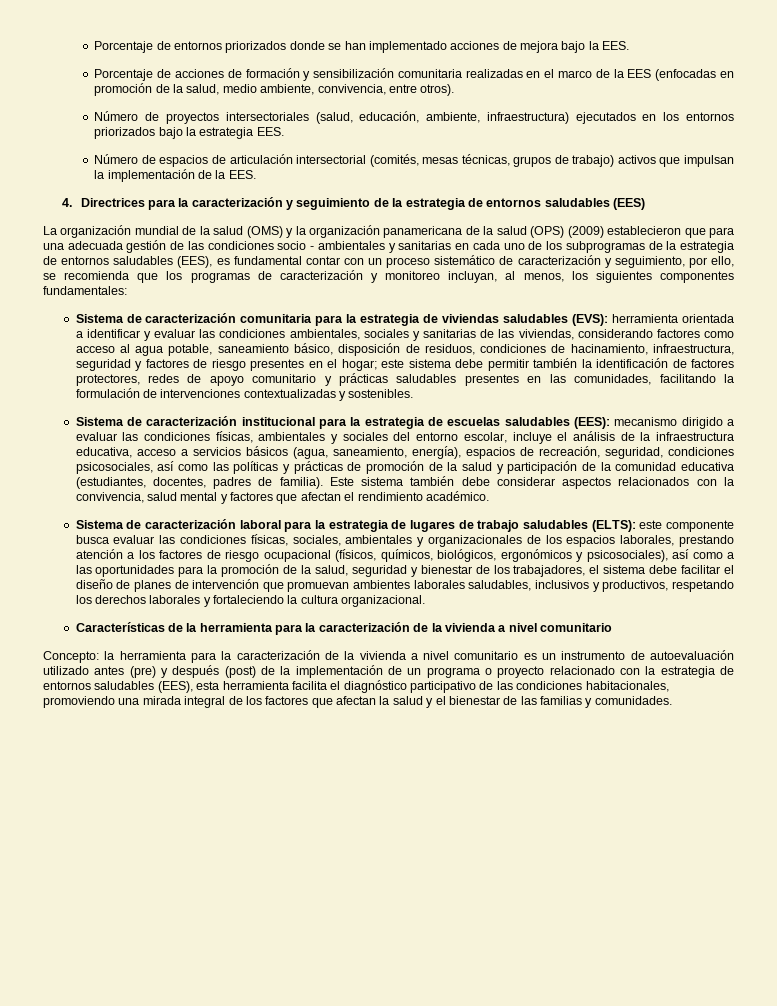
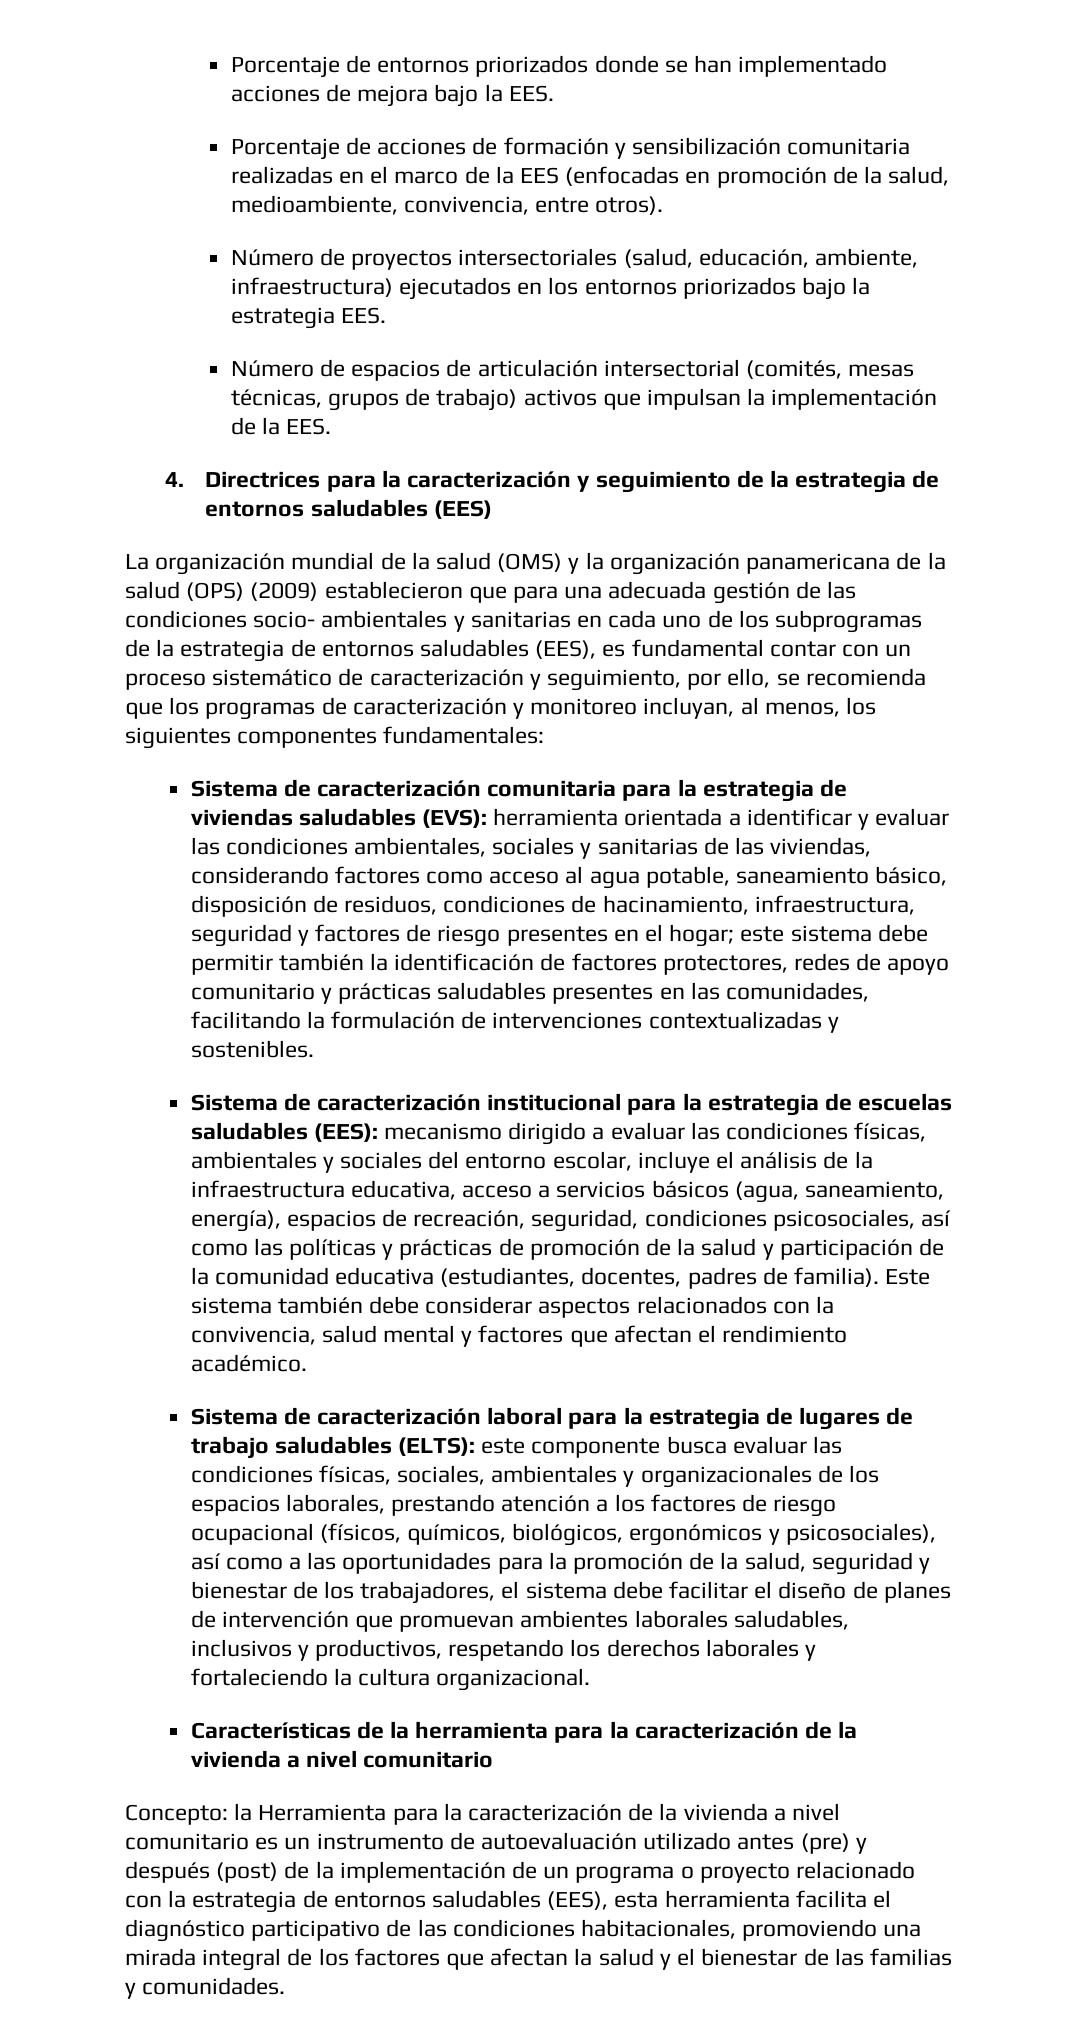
- Porcentaje de acciones de formación y sensibilización comunitaria realizadas en el marco de la EES (enfocadas en promoción de la salud, medio ambiente, convivencia, entre otros).
+ Porcentaje de acciones de formación y sensibilización comunitaria realizadas en el marco de la EES (enfocadas en promoción de la salud, medioambiente, convivencia, entre otros).
- La organización mundial de la salud (OMS) y la organización panamericana de la salud (OPS) (2009) establecieron que para una adecuada gestión de las condiciones socio - ambientales y sanitarias en cada uno de los subprogramas de la estrategia de entornos saludables (EES), es fundamental contar con un proceso sistemático de caracterización y seguimiento, por ello, se recomienda que los programas de caracterización y monitoreo incluyan, al menos, los siguientes componentes fundamentales:
+ La organización mundial de la salud (OMS) y la organización panamericana de la salud (OPS) (2009) establecieron que para una adecuada gestión de las condiciones socio- ambientales y sanitarias en cada uno de los subprogramas de la estrategia de entornos saludables (EES), es fundamental contar con un proceso sistemático de caracterización y seguimiento, por ello, se recomienda que los programas de caracterización y monitoreo incluyan, al menos, los siguientes componentes fundamentales:
- la herramienta para la caracterización de la vivienda a nivel comunitario es un instrumento de autoevaluación utilizado antes (pre) y después (post) de la implementación de un programa o proyecto relacionado con la estrategia de entornos saludables (EES), esta herramienta facilita el diagnóstico participativo de las condiciones habitacionales, promoviendo una mirada integral de los factores que afectan la salud y el bienestar de las familias y comunidades.
+ la Herramienta para la caracterización de la vivienda a nivel comunitario es un instrumento de autoevaluación utilizado antes (pre) y después (post) de la implementación de un programa o proyecto relacionado con la estrategia de entornos saludables (EES), esta herramienta facilita el diagnóstico participativo de las condiciones habitacionales, promoviendo una mirada integral de los factores que afectan la salud y el bienestar de las familias y comunidades.

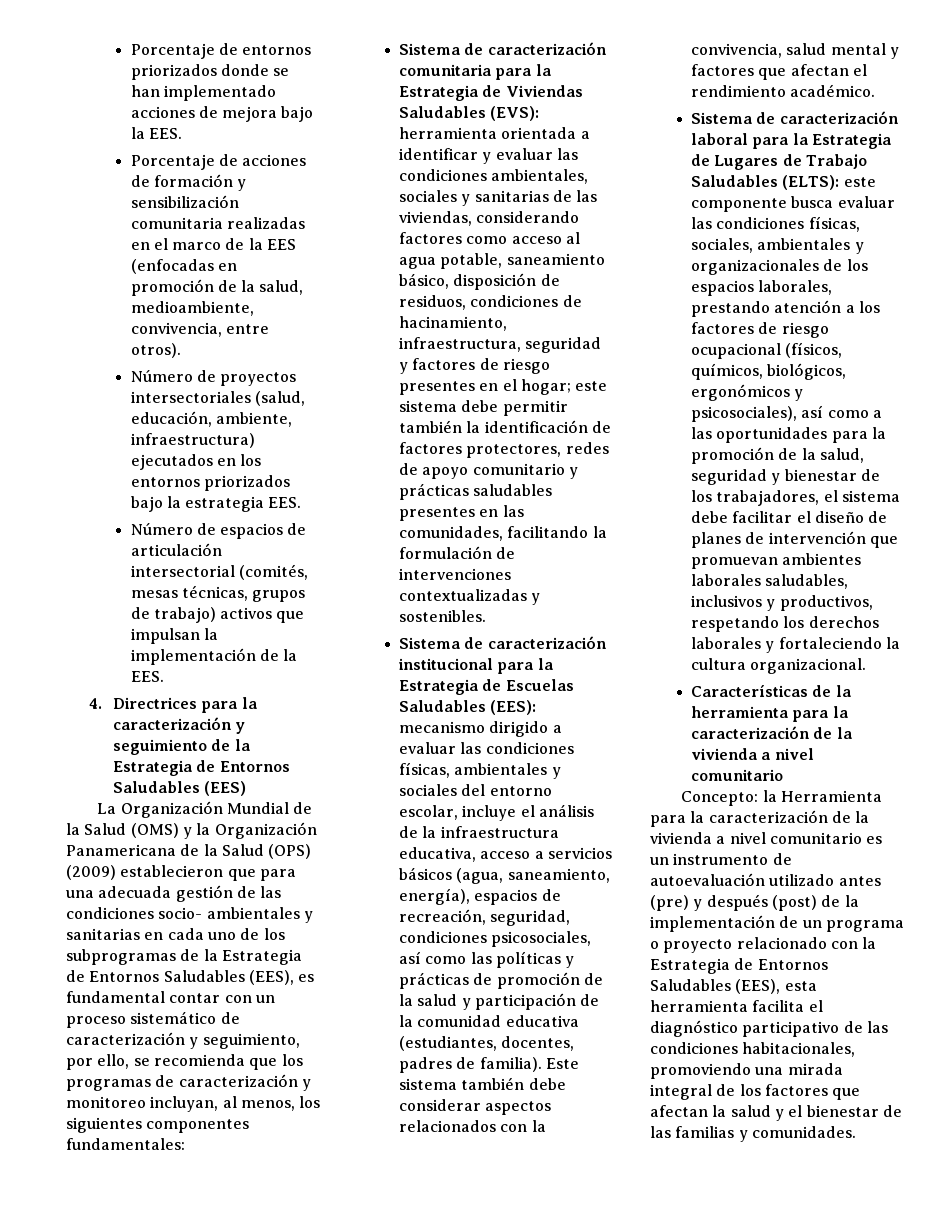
- 4. Directrices para la caracterización y seguimiento de la estrategia de entornos saludables (EES)
+ 4. Directrices para la caracterización y seguimiento de la Estrategia de Entornos Saludables (EES)
- La organización mundial de la salud (OMS) y la organización panamericana de la salud (OPS) (2009) establecieron que para una adecuada gestión de las condiciones socio- ambientales y sanitarias en cada uno de los subprogramas de la estrategia de entornos saludables (EES), es fundamental contar con un proceso sistemático de caracterización y seguimiento, por ello, se recomienda que los programas de caracterización y monitoreo incluyan, al menos, los siguientes componentes fundamentales:
+ La Organización Mundial de la Salud (OMS) y la Organización Panamericana de la Salud (OPS) (2009) establecieron que para una adecuada gestión de las condiciones socio- ambientales y sanitarias en cada uno de los subprogramas de la Estrategia de Entornos Saludables (EES), es fundamental contar con un proceso sistemático de caracterización y seguimiento, por ello, se recomienda que los programas de caracterización y monitoreo incluyan, al menos, los siguientes componentes fundamentales:
- Sistema de caracterización comunitaria para la estrategia de viviendas saludables (EVS):
+ Sistema de caracterización comunitaria para la Estrategia de Viviendas Saludables (EVS):
- Sistema de caracterización institucional para la estrategia de escuelas saludables (EES):
+ Sistema de caracterización institucional para la Estrategia de Escuelas Saludables (EES):
- Sistema de caracterización laboral para la estrategia de lugares de trabajo saludables (ELTS):
+ Sistema de caracterización laboral para la Estrategia de Lugares de Trabajo Saludables (ELTS):
- la Herramienta para la caracterización de la vivienda a nivel comunitario es un instrumento de autoevaluación utilizado antes (pre) y después (post) de la implementación de un programa o proyecto relacionado con la estrategia de entornos saludables (EES), esta herramienta facilita el diagnóstico participativo de las condiciones habitacionales, promoviendo una mirada integral de los factores que afectan la salud y el bienestar de las familias y comunidades.
+ la Herramienta para la caracterización de la vivienda a nivel comunitario es un instrumento de autoevaluación utilizado antes (pre) y después (post) de la implementación de un programa o proyecto relacionado con la Estrategia de Entornos Saludables (EES), esta herramienta facilita el diagnóstico participativo de las condiciones habitacionales, promoviendo una mirada integral de los factores que afectan la salud y el bienestar de las familias y comunidades.

